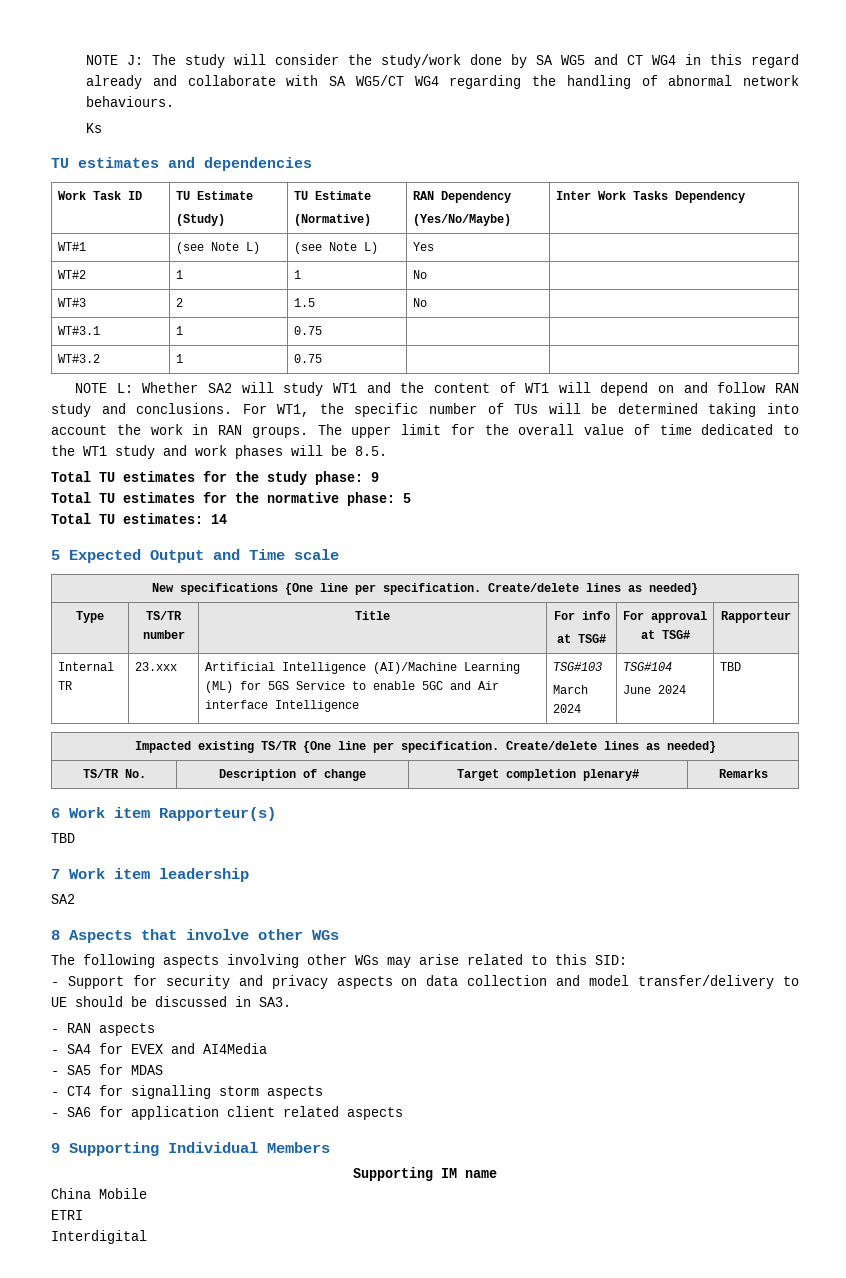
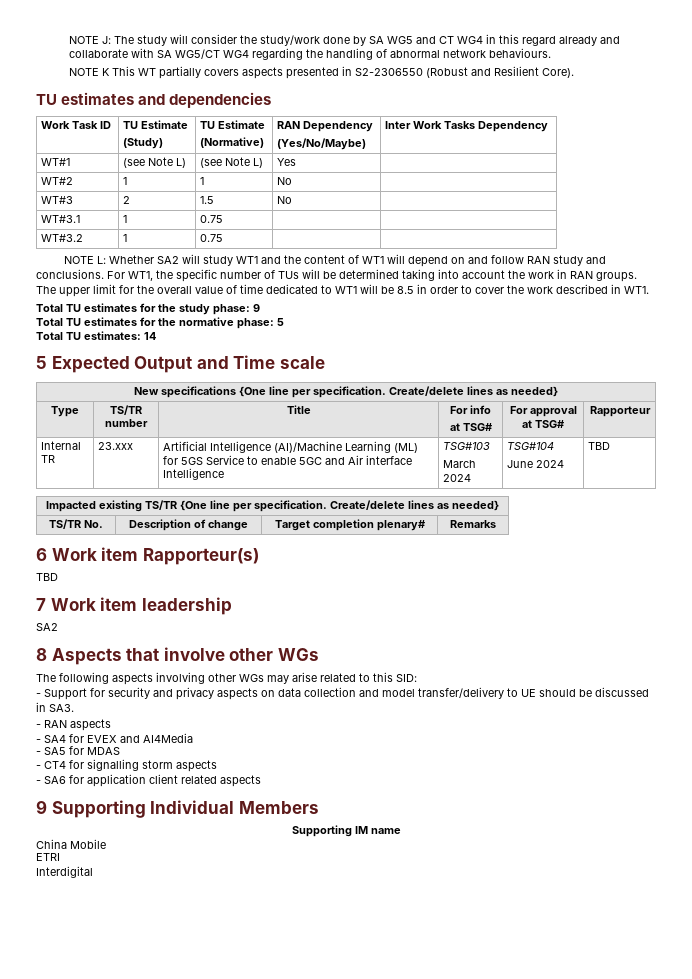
- Ks
+ NOTE K This WT partially covers aspects presented in S2-2306550 (Robust and Resilient Core).
- The upper limit for the overall value of time dedicated to the WT1 study and work phases will be 8.5.
+ The upper limit for the overall value of time dedicated to WT1 will be 8.5 in order to cover the work described in WT1.

